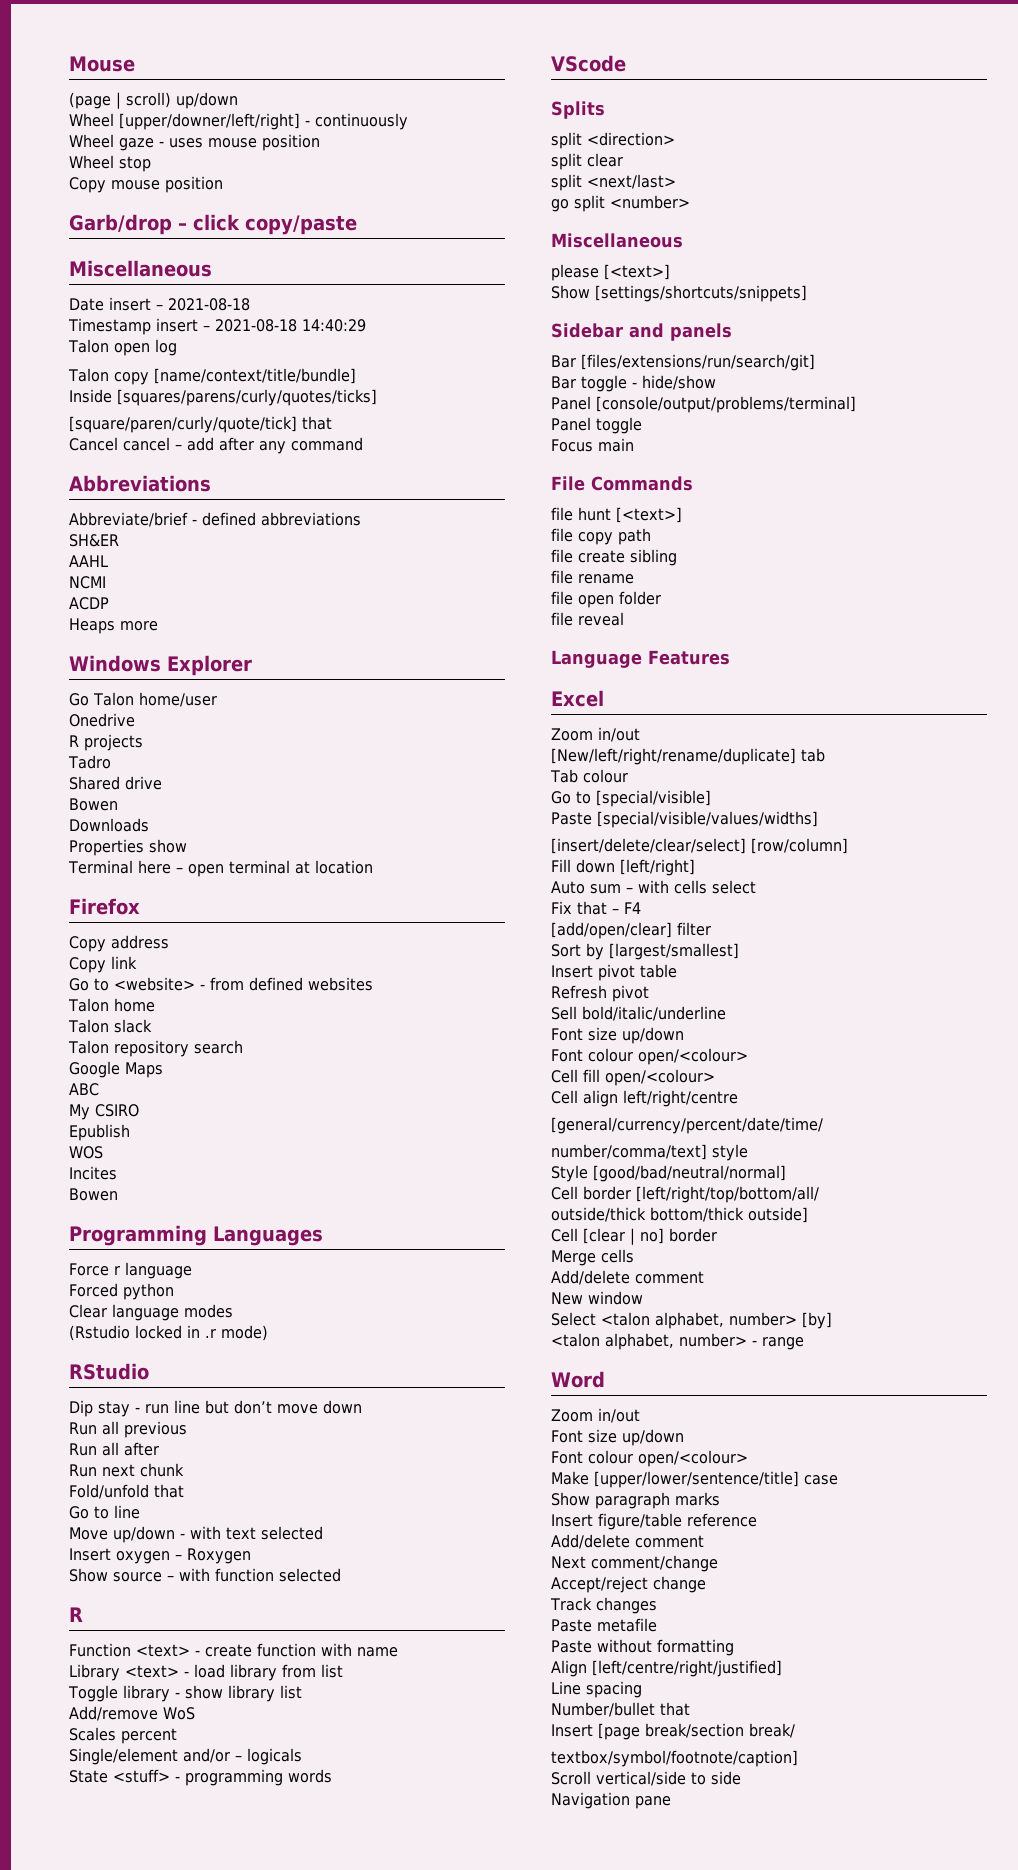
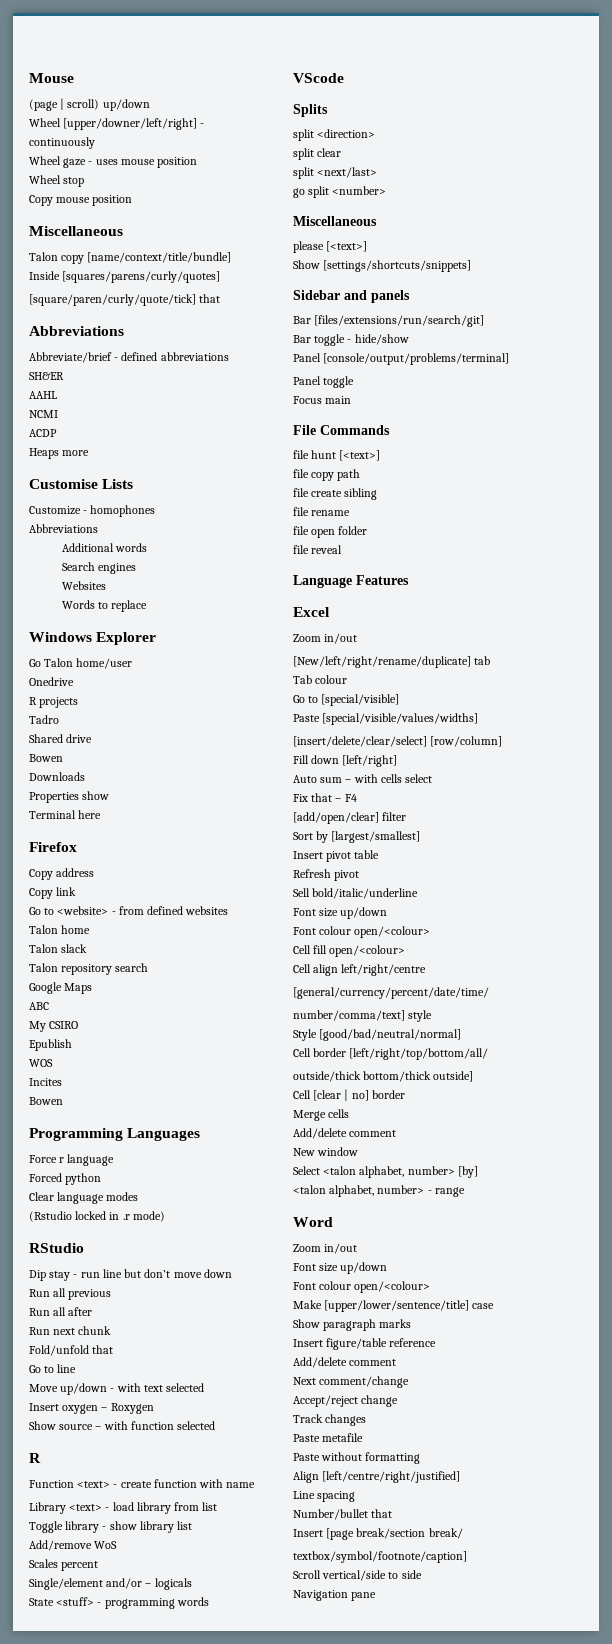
  Copy mouse position
- Garb/drop – click copy/paste
  Miscellaneous
- Date insert – 2021-08-18
- Timestamp insert – 2021-08-18 14:40:29
- Talon open log
- Inside [squares/parens/curly/quotes/ticks]
+ Inside [squares/parens/curly/quotes]
- Cancel cancel – add after any command
+ Customise Lists
+ Customize - homophones
+ Abbreviations
+ Additional words
+ Search engines
+ Websites
+ Words to replace
- Terminal here – open terminal at location
+ Terminal here

